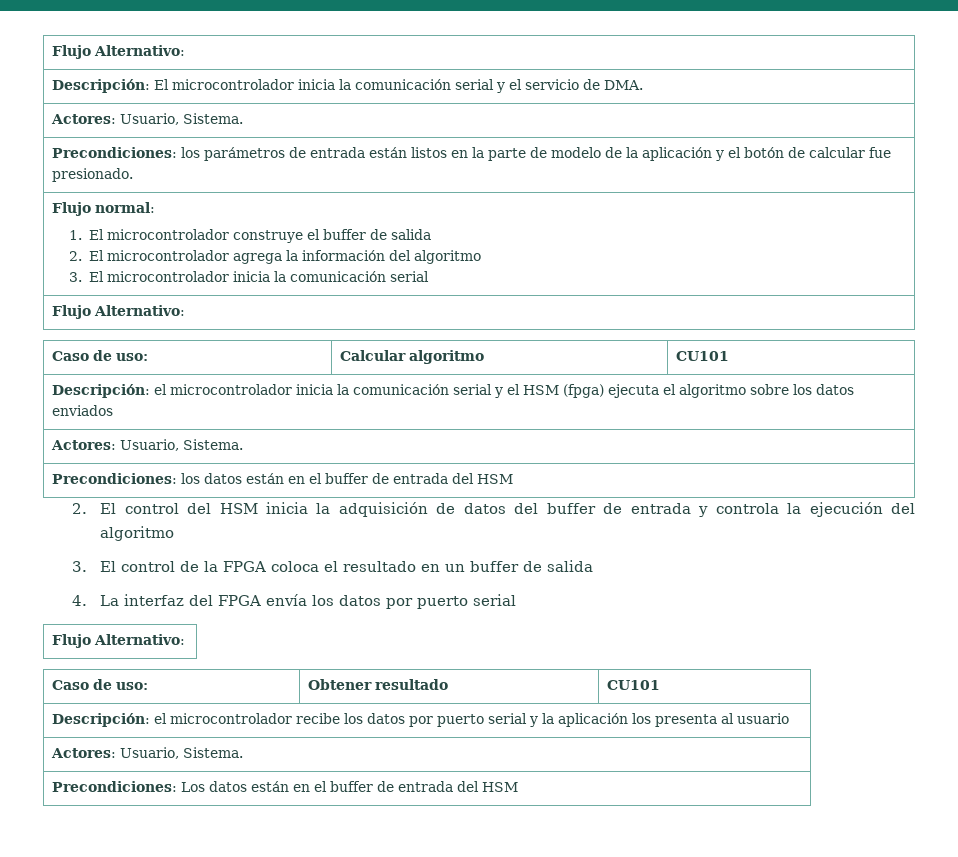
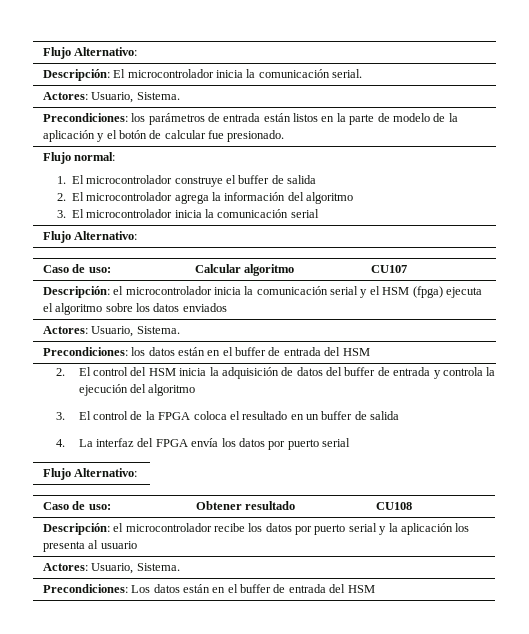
- Descripción: El microcontrolador inicia la comunicación serial y el servicio de DMA.
+ Descripción: El microcontrolador inicia la comunicación serial.
- Caso de uso: | Calcular algoritmo | CU101
+ Caso de uso: | Calcular algoritmo | CU107
- Caso de uso: | Obtener resultado | CU101
+ Caso de uso: | Obtener resultado | CU108

